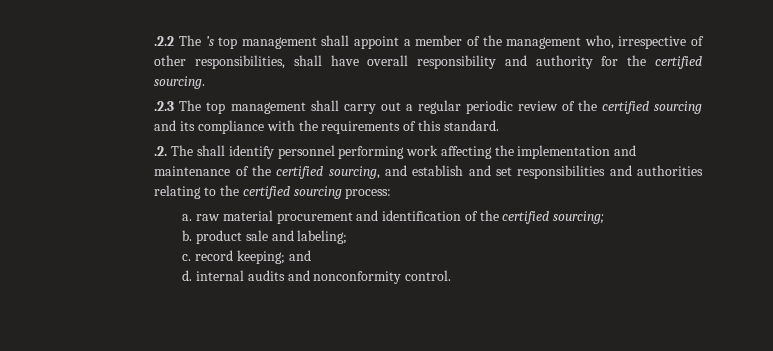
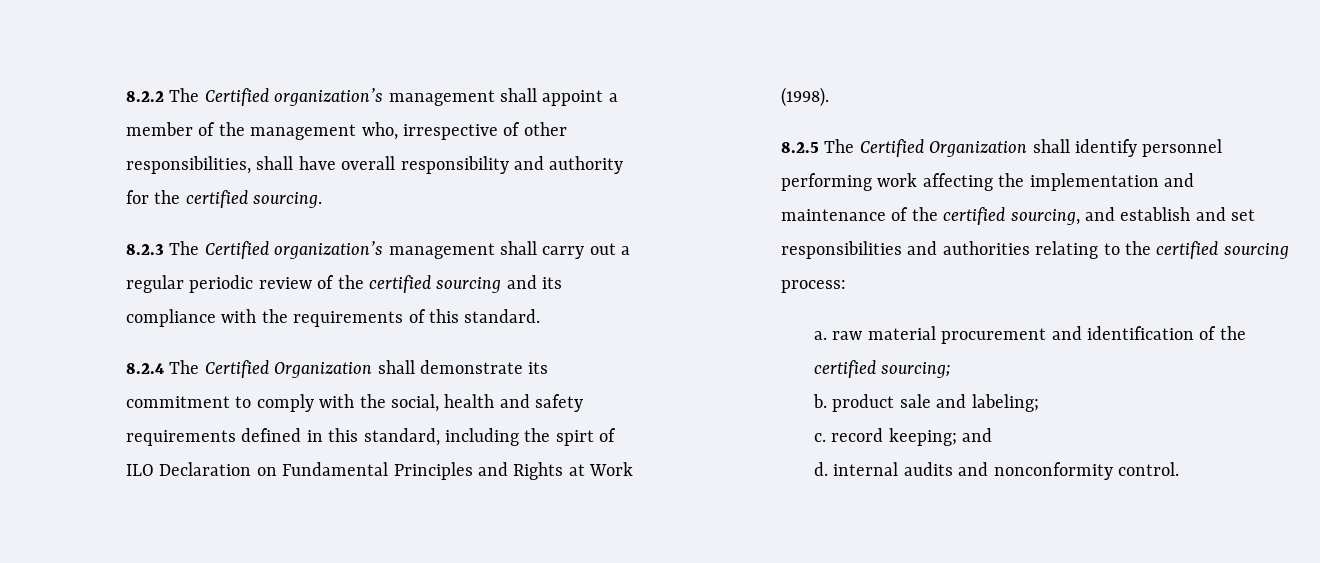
- .2.2 The ’s top management shall appoint a member of the management who, irrespective of other responsibilities, shall have overall responsibility and authority for the certified sourcing.
+ 8.2.2 The Certified organization’s management shall appoint a member of the management who, irrespective of other responsibilities, shall have overall responsibility and authority for the certified sourcing.
- .2.3 The top management shall carry out a regular periodic review of the certified sourcing and its compliance with the requirements of this standard.
+ 8.2.3 The Certified organization’s management shall carry out a regular periodic review of the certified sourcing and its compliance with the requirements of this standard.
- .2. The shall identify personnel performing work affecting the implementation and maintenance of the certified sourcing, and establish and set responsibilities and authorities relating to the certified sourcing process:
+ 8.2.4 The Certified Organization shall demonstrate its commitment to comply with the social, health and safety requirements defined in this standard, including the spirt of ILO Declaration on Fundamental Principles and Rights at Work (1998).
+ 8.2.5 The Certified Organization shall identify personnel performing work affecting the implementation and maintenance of the certified sourcing, and establish and set responsibilities and authorities relating to the certified sourcing process:

